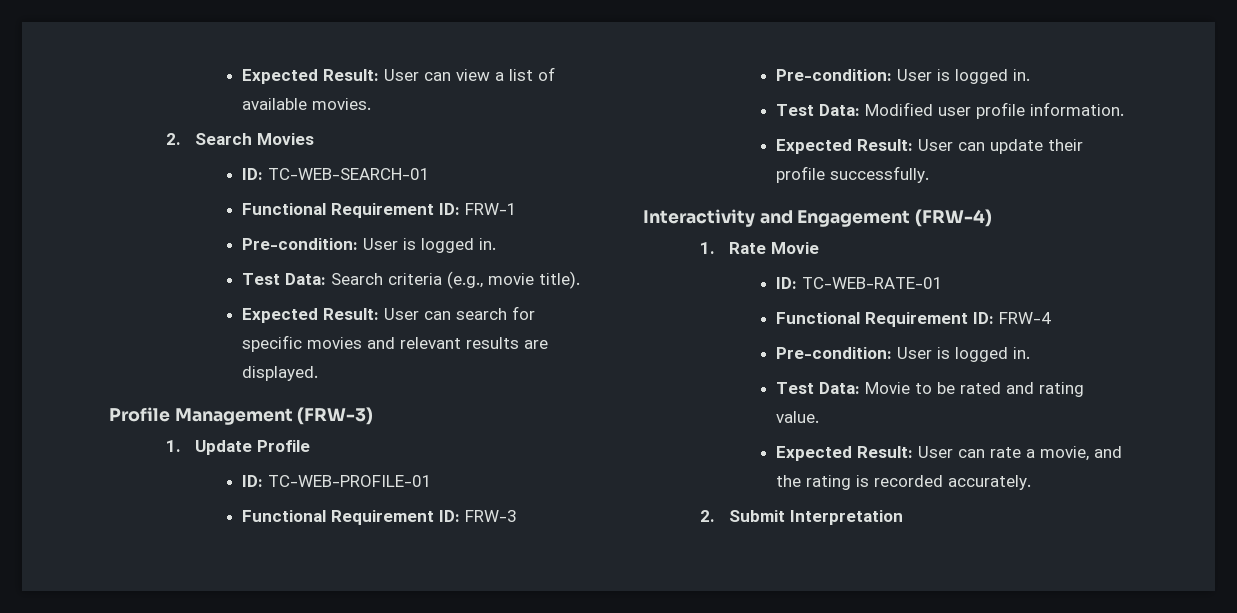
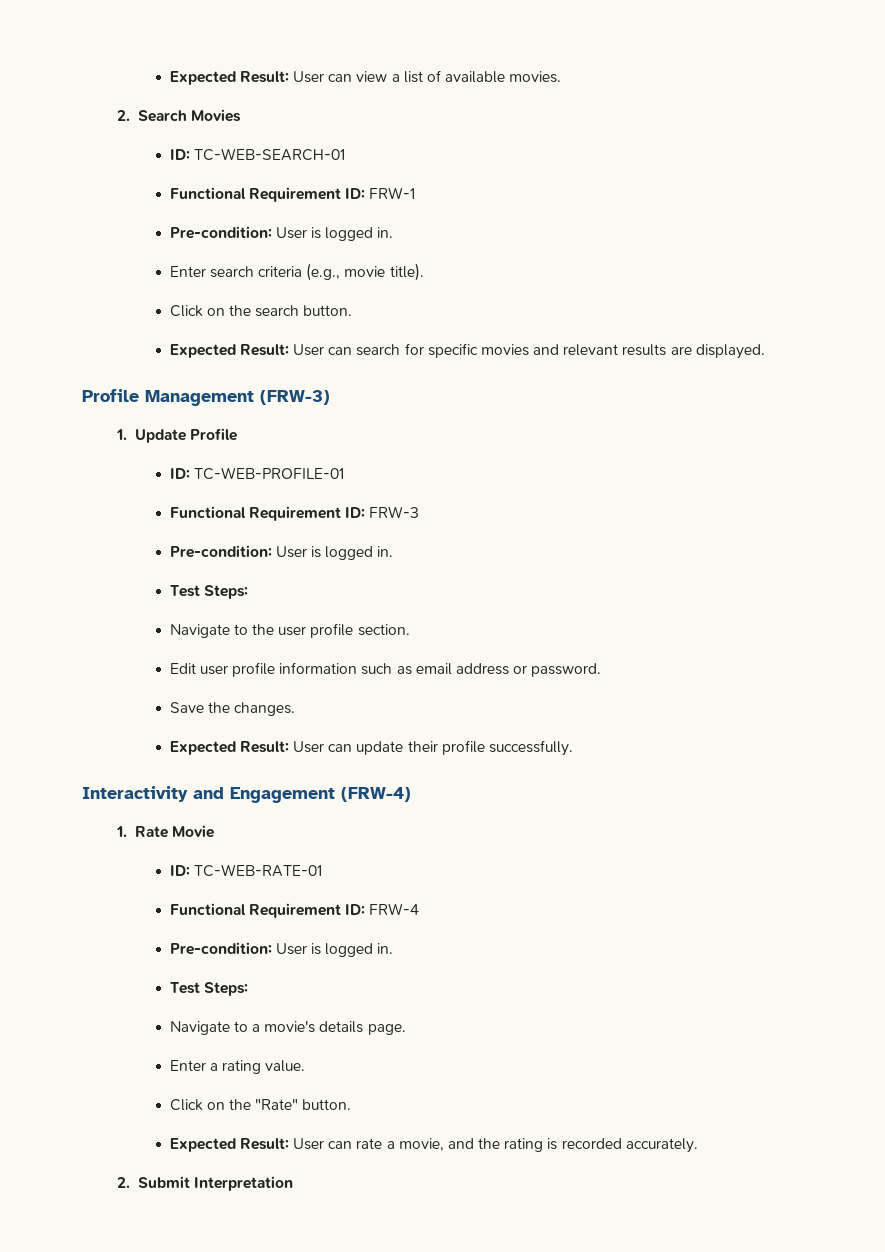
- Test Data: Search criteria (e.g., movie title).
+ Enter search criteria (e.g., movie title).
+ Click on the search button.
  Functional Requirement ID: FRW-3
  Pre-condition: User is logged in.
- Test Data: Modified user profile information.
+ Test Steps:
+ Navigate to the user profile section.
+ Edit user profile information such as email address or password.
+ Save the changes.
  Functional Requirement ID: FRW-4
  Pre-condition: User is logged in.
- Test Data: Movie to be rated and rating value.
+ Test Steps:
+ Navigate to a movie's details page.
+ Enter a rating value.
+ Click on the "Rate" button.

